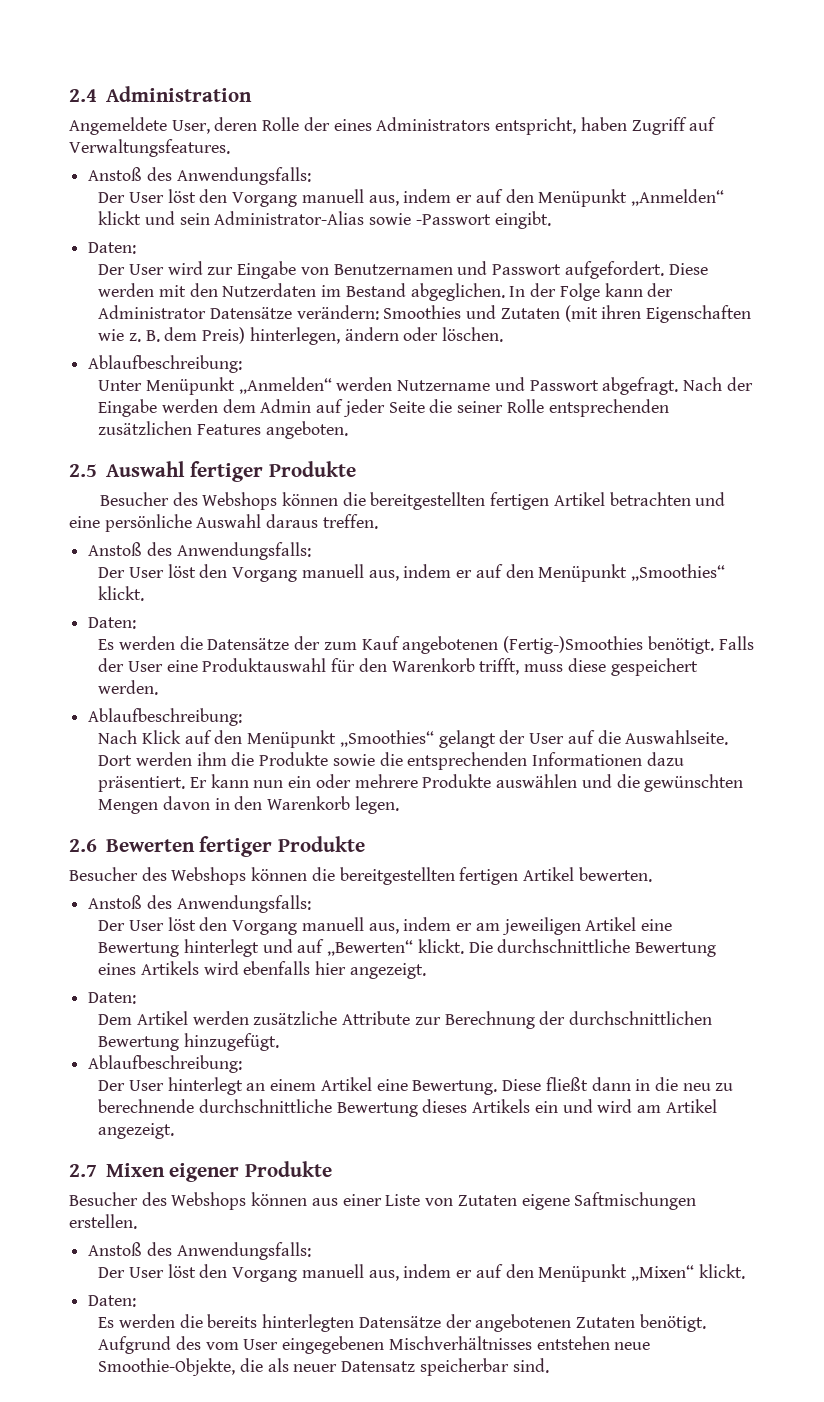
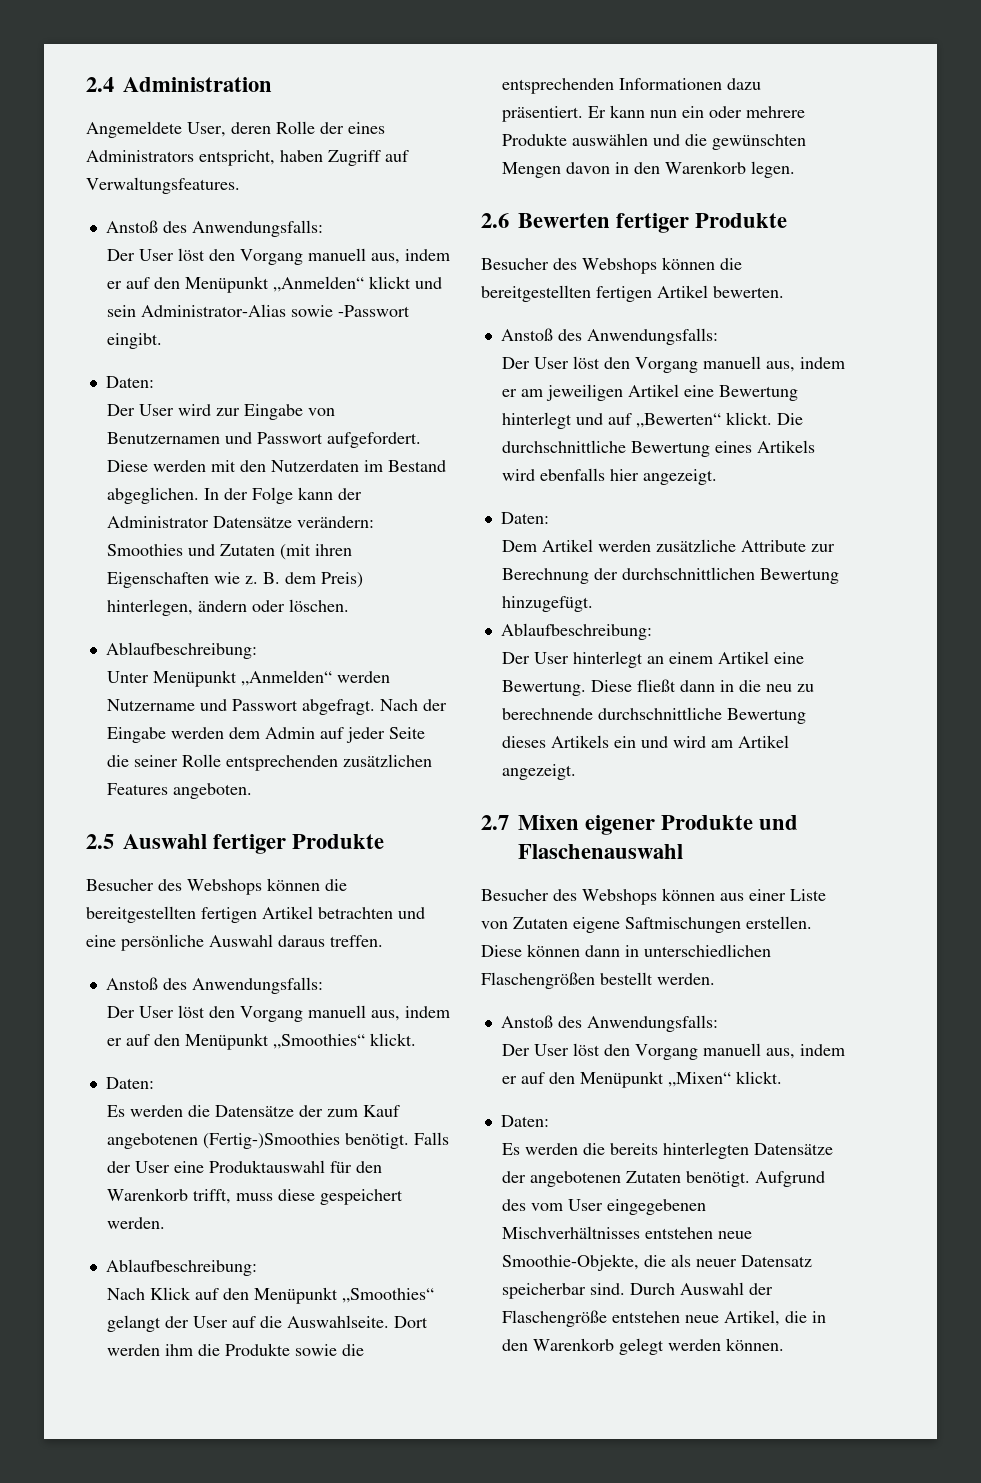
- 2.7 Mixen eigener Produkte
+ 2.7 Mixen eigener Produkte und Flaschenauswahl
+ Diese können dann in unterschiedlichen Flaschengrößen bestellt werden.
+ Durch Auswahl der Flaschengröße entstehen neue Artikel, die in den Warenkorb gelegt werden können.

